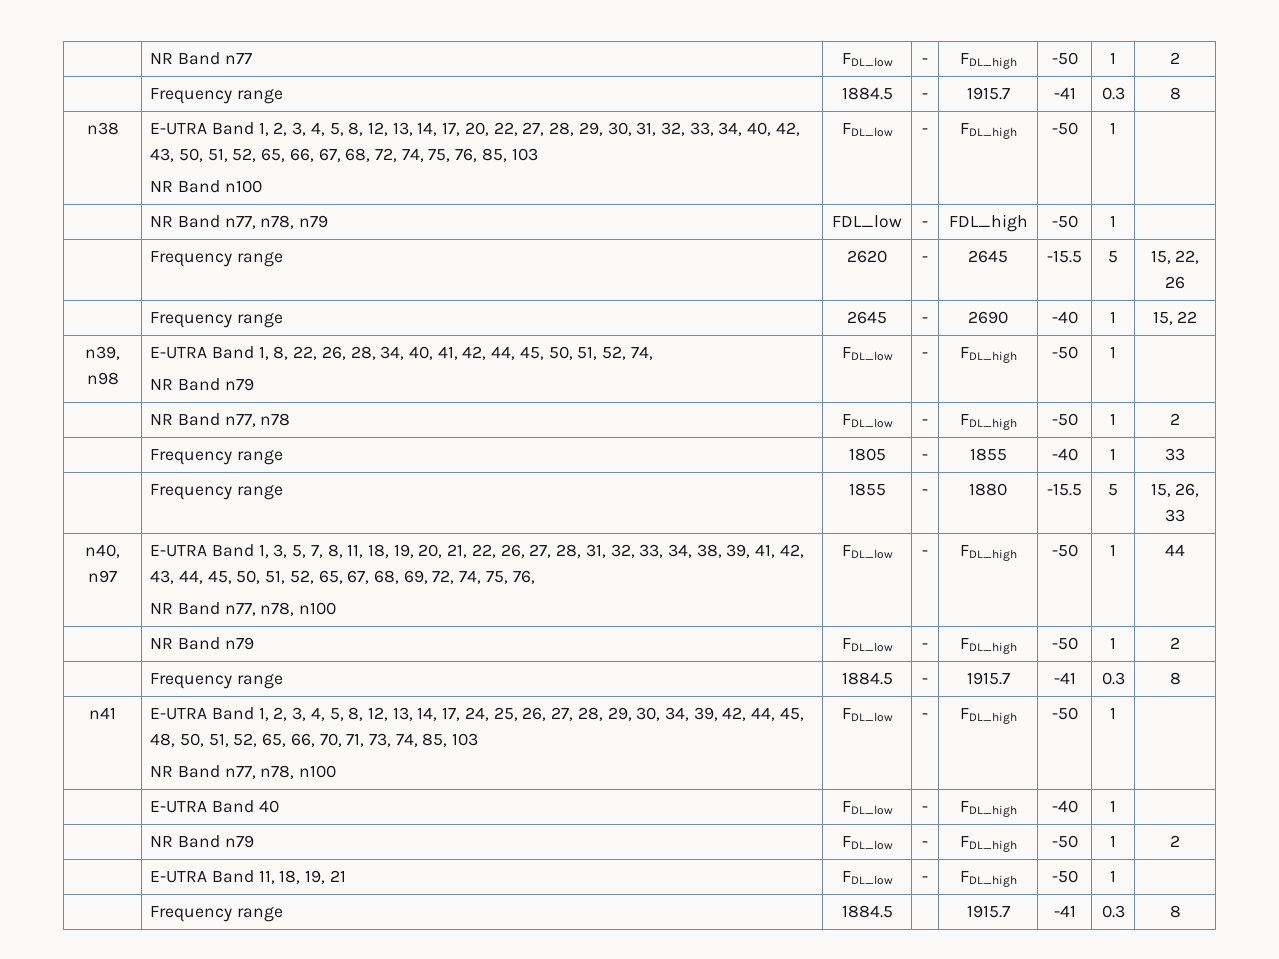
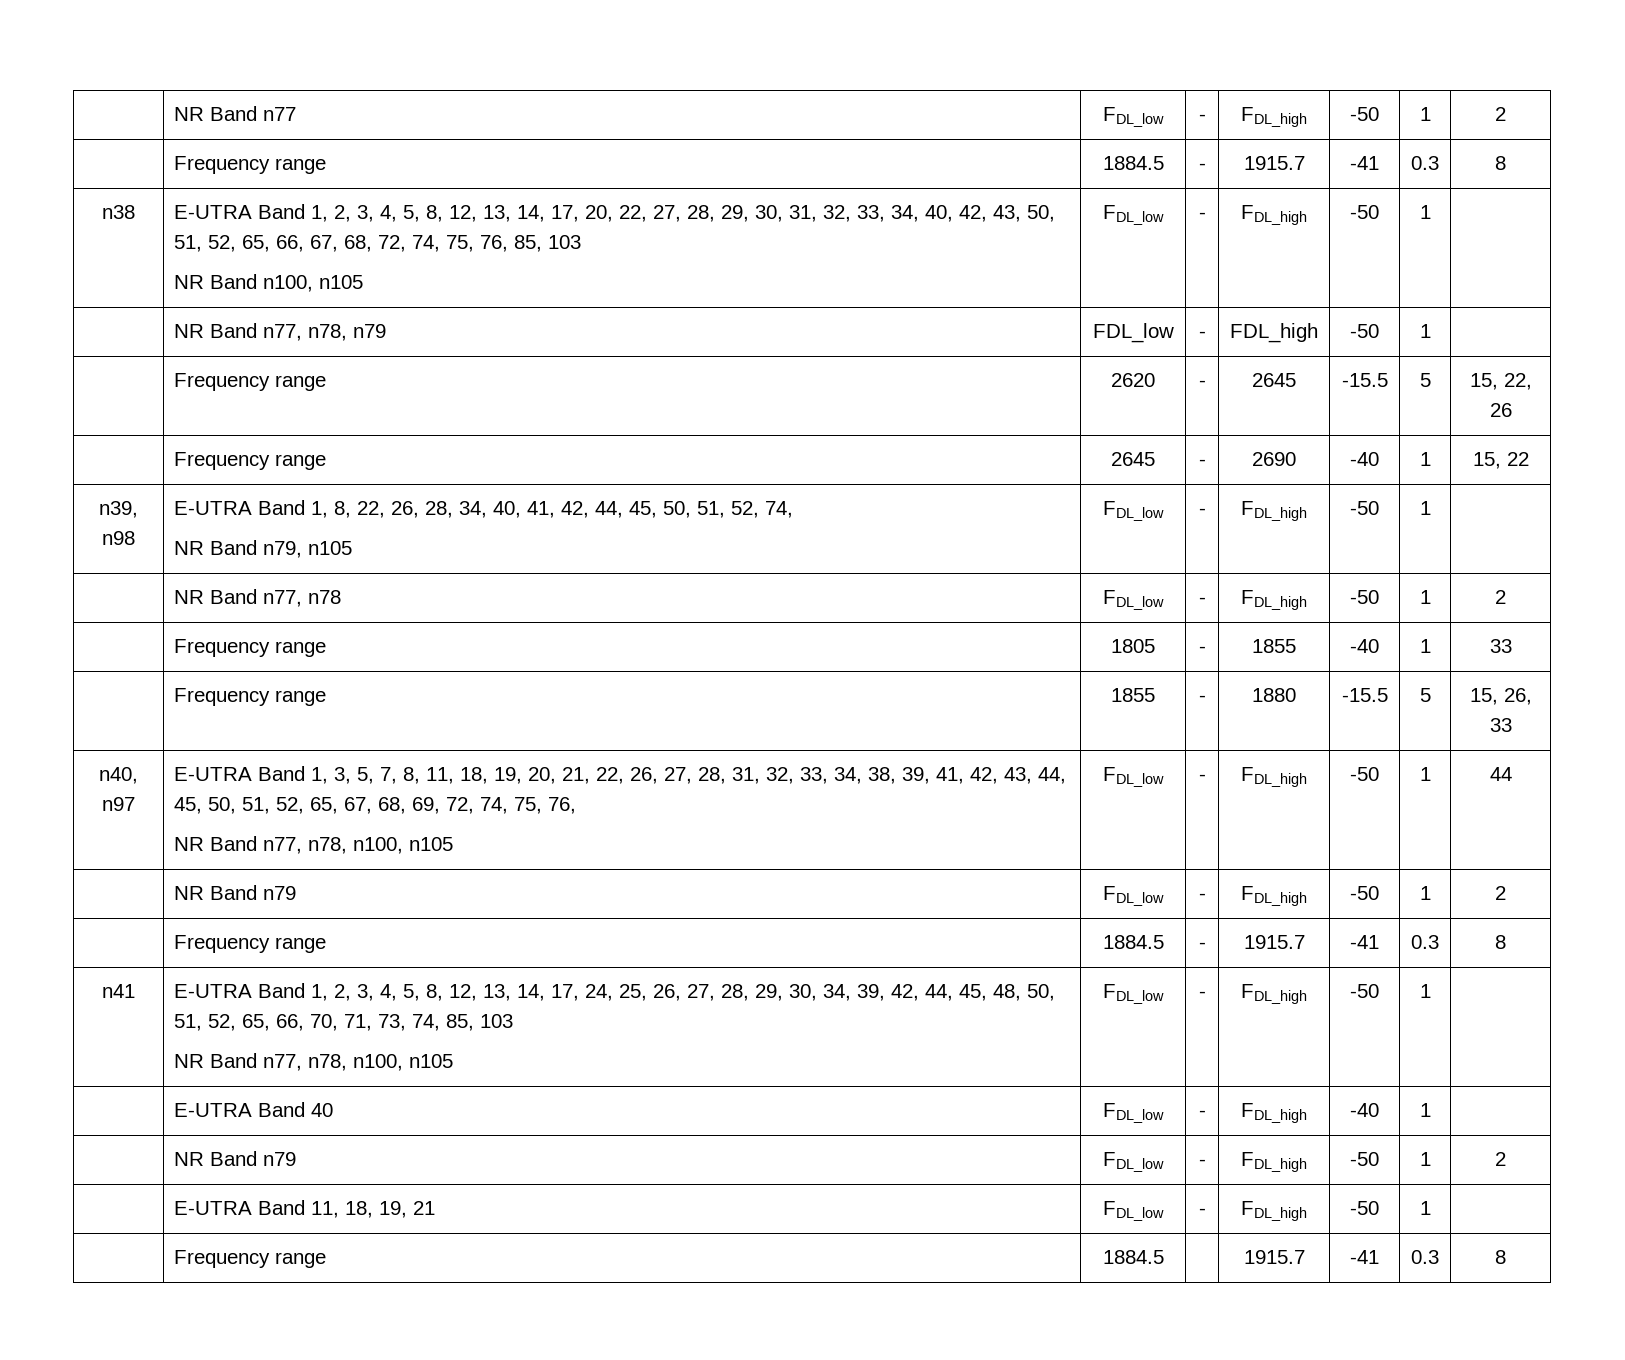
- NR Band n100
+ NR Band n100, n105
  n39, n98 | E-UTRA Band 1, 8, 22, 26, 28, 34, 40, 41, 42, 44, 45, 50, 51, 52, 74,
- NR Band n79 | FDL_low | - | FDL_high | -50 | 1 |
+ NR Band n79, n105 | FDL_low | - | FDL_high | -50 | 1 |
  E-UTRA Band 1, 3, 5, 7, 8, 11, 18, 19, 20, 21, 22, 26, 27, 28, 31, 32, 33, 34, 38, 39, 41, 42, 43, 44, 45, 50, 51, 52, 65, 67, 68, 69, 72, 74, 75, 76,
- NR Band n77, n78, n100
+ NR Band n77, n78, n100, n105
  E-UTRA Band 1, 2, 3, 4, 5, 8, 12, 13, 14, 17, 24, 25, 26, 27, 28, 29, 30, 34, 39, 42, 44, 45, 48, 50, 51, 52, 65, 66, 70, 71, 73, 74, 85, 103
- NR Band n77, n78, n100
+ NR Band n77, n78, n100, n105

